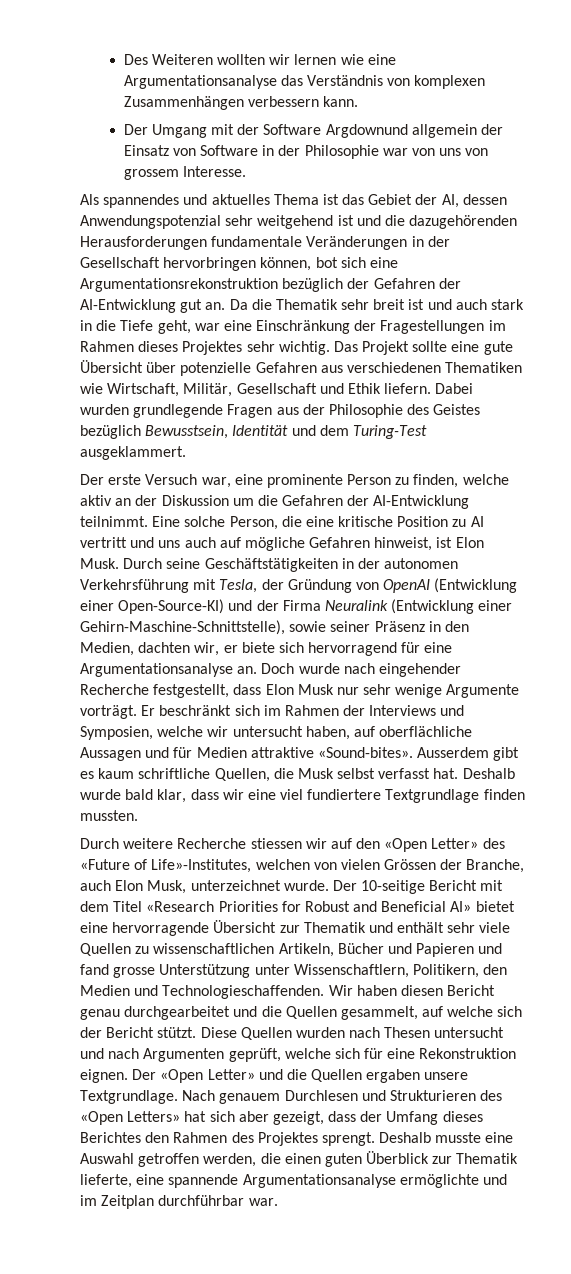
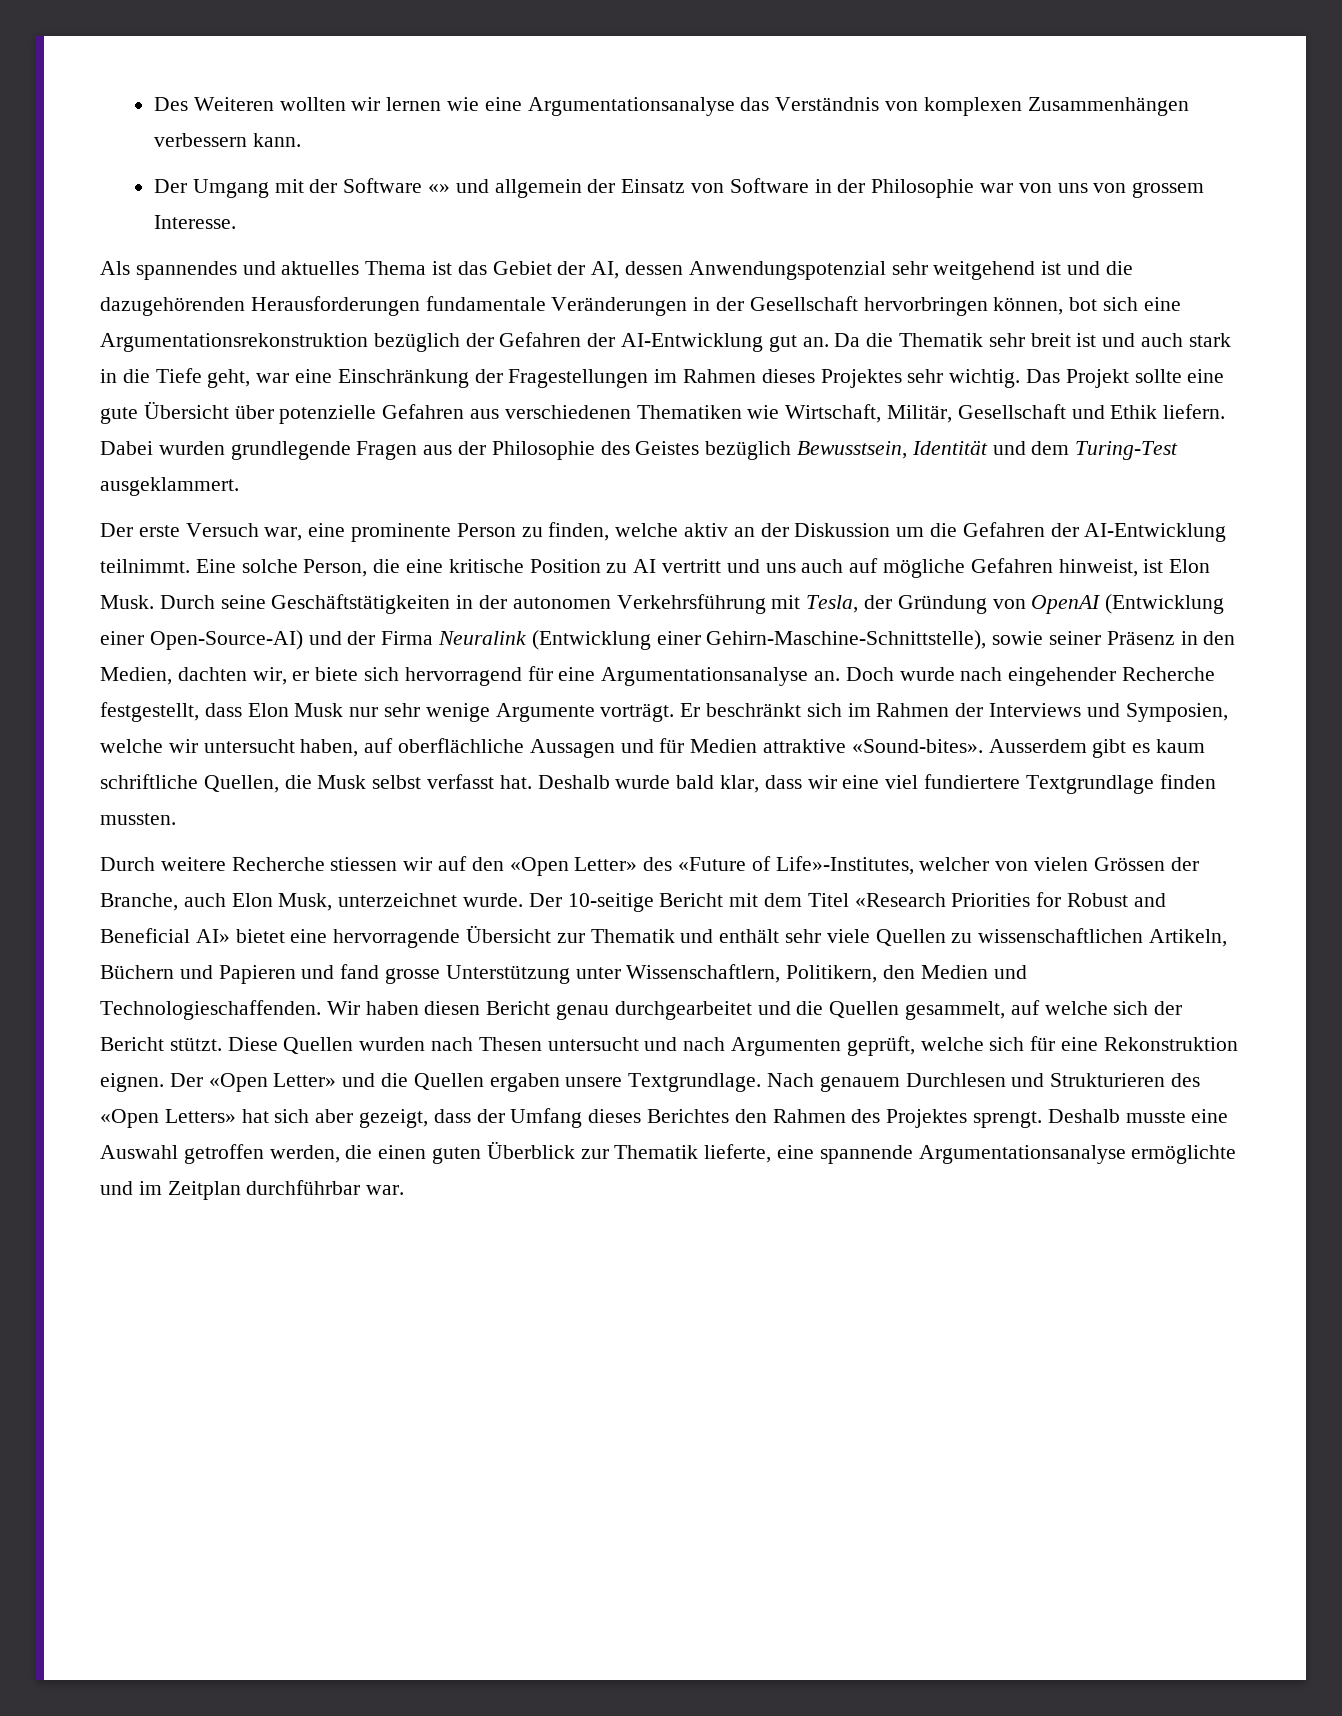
- Der Umgang mit der Software Argdownund allgemein der Einsatz von Software in der Philosophie war von uns von grossem Interesse.
+ Der Umgang mit der Software «» und allgemein der Einsatz von Software in der Philosophie war von uns von grossem Interesse.
- Durch seine Geschäftstätigkeiten in der autonomen Verkehrsführung mit Tesla, der Gründung von OpenAI (Entwicklung einer Open-Source-KI) und der Firma Neuralink (Entwicklung einer Gehirn-Maschine-Schnittstelle), sowie seiner Präsenz in den Medien, dachten wir, er biete sich hervorragend für eine Argumentationsanalyse an.
+ Durch seine Geschäftstätigkeiten in der autonomen Verkehrsführung mit Tesla, der Gründung von OpenAI (Entwicklung einer Open-Source-AI) und der Firma Neuralink (Entwicklung einer Gehirn-Maschine-Schnittstelle), sowie seiner Präsenz in den Medien, dachten wir, er biete sich hervorragend für eine Argumentationsanalyse an.
- Durch weitere Recherche stiessen wir auf den «Open Letter» des «Future of Life»-Institutes, welchen von vielen Grössen der Branche, auch Elon Musk, unterzeichnet wurde.
+ Durch weitere Recherche stiessen wir auf den «Open Letter» des «Future of Life»-Institutes, welcher von vielen Grössen der Branche, auch Elon Musk, unterzeichnet wurde.
- Der 10-seitige Bericht mit dem Titel «Research Priorities for Robust and Beneficial AI» bietet eine hervorragende Übersicht zur Thematik und enthält sehr viele Quellen zu wissenschaftlichen Artikeln, Bücher und Papieren und fand grosse Unterstützung unter Wissenschaftlern, Politikern, den Medien und Technologieschaffenden.
+ Der 10-seitige Bericht mit dem Titel «Research Priorities for Robust and Beneficial AI» bietet eine hervorragende Übersicht zur Thematik und enthält sehr viele Quellen zu wissenschaftlichen Artikeln, Büchern und Papieren und fand grosse Unterstützung unter Wissenschaftlern, Politikern, den Medien und Technologieschaffenden.

